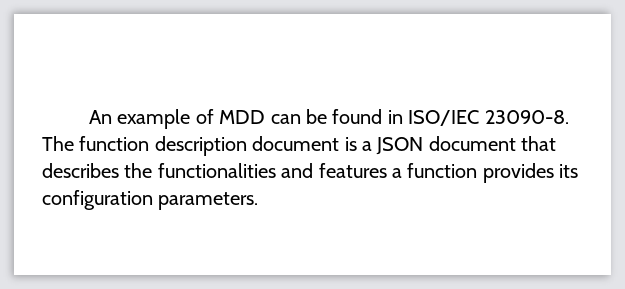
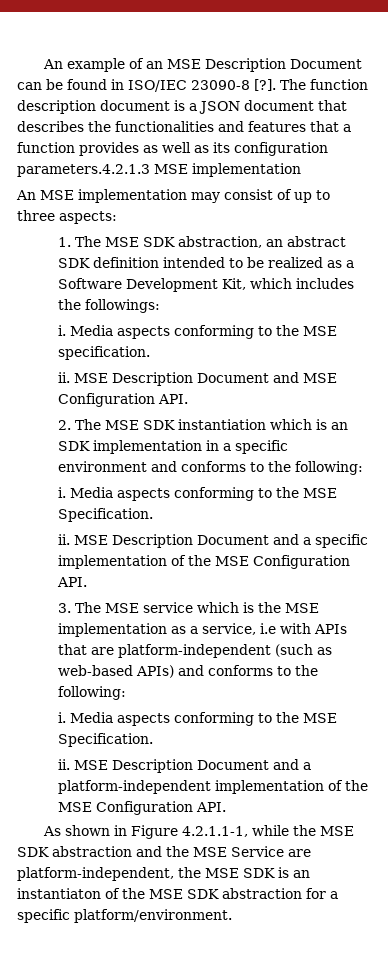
- An example of MDD can be found in ISO/IEC 23090-8.
+ An example of an MSE Description Document can be found in ISO/IEC 23090-8 [?].
- The function description document is a JSON document that describes the functionalities and features a function provides its configuration parameters.
+ The function description document is a JSON document that describes the functionalities and features that a function provides as well as its configuration parameters.4.2.1.3 MSE implementation
+ An MSE implementation may consist of up to three aspects:
+ 1. The MSE SDK abstraction, an abstract SDK definition intended to be realized as a Software Development Kit, which includes the followings:
+ i. Media aspects conforming to the MSE specification.
+ ii. MSE Description Document and MSE Configuration API.
+ 2. The MSE SDK instantiation which is an SDK implementation in a specific environment and conforms to the following:
+ i. Media aspects conforming to the MSE Specification.
+ ii. MSE Description Document and a specific implementation of the MSE Configuration API.
+ 3. The MSE service which is the MSE implementation as a service, i.e with APIs that are platform-independent (such as web-based APIs) and conforms to the following:
+ i. Media aspects conforming to the MSE Specification.
+ ii. MSE Description Document and a platform-independent implementation of the MSE Configuration API.
+ As shown in Figure 4.2.1.1-1, while the MSE SDK abstraction and the MSE Service are platform-independent, the MSE SDK is an instantiaton of the MSE SDK abstraction for a specific platform/environment.

